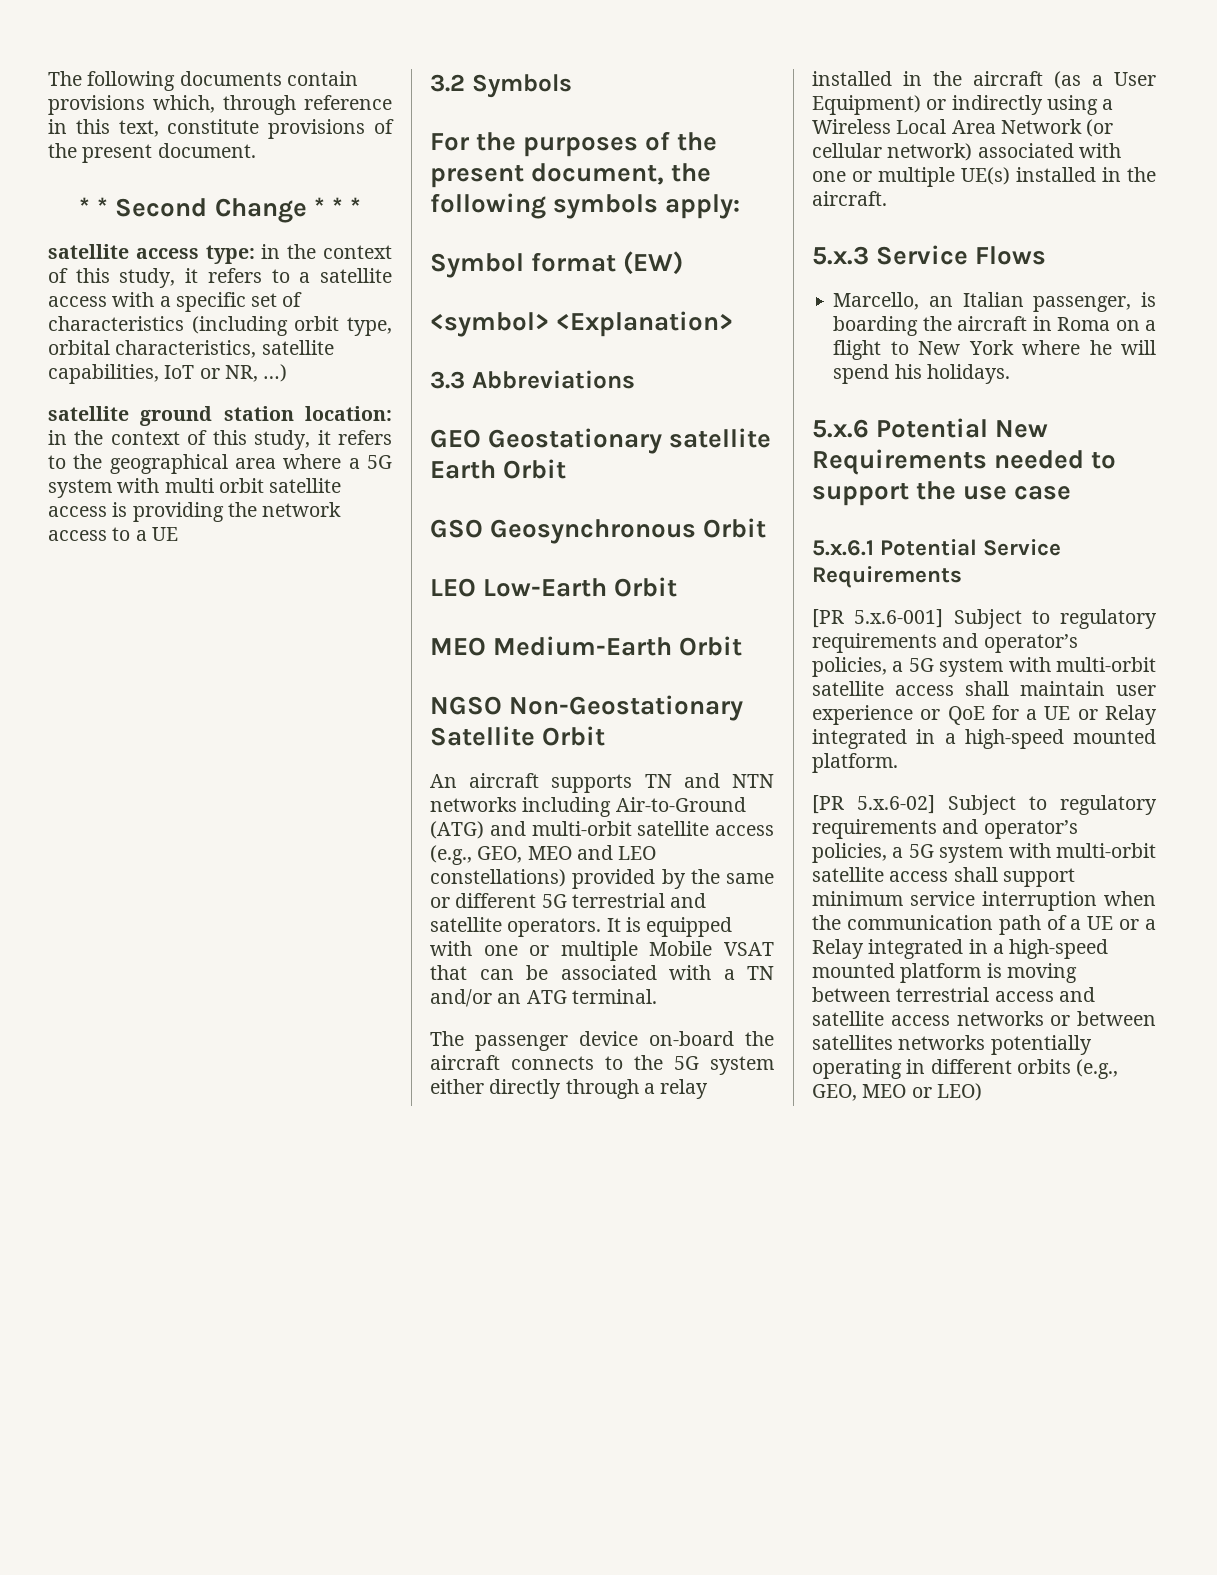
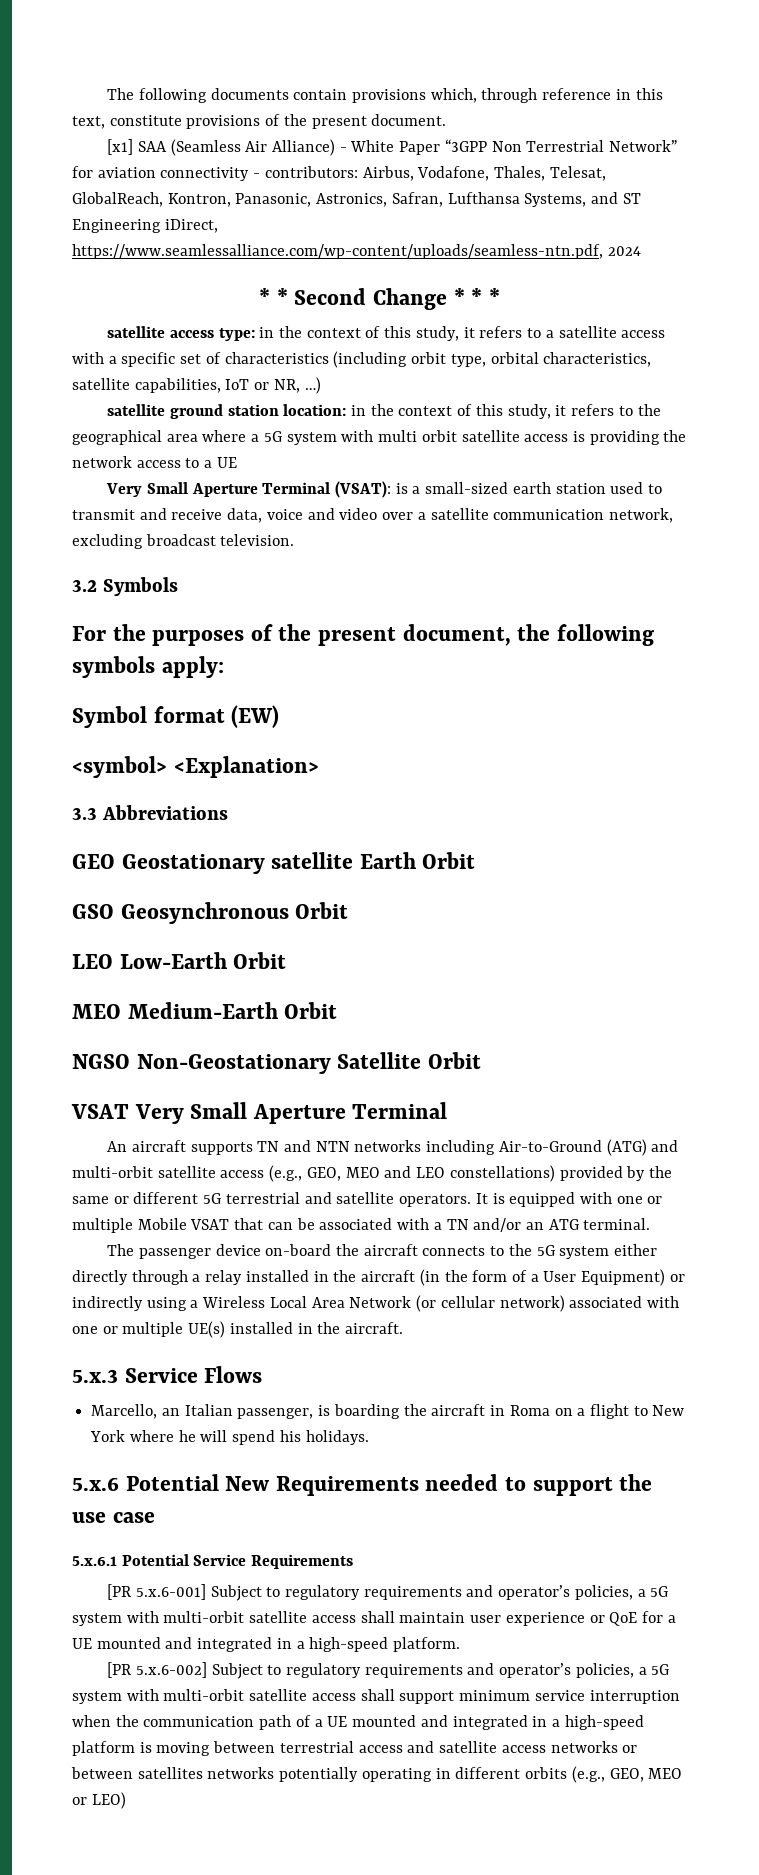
+ [x1] SAA (Seamless Air Alliance) - White Paper “3GPP Non Terrestrial Network” for aviation connectivity - contributors: Airbus, Vodafone, Thales, Telesat, GlobalReach, Kontron, Panasonic, Astronics, Safran, Lufthansa Systems, and ST Engineering iDirect, https://www.seamlessalliance.com/wp-content/uploads/seamless-ntn.pdf, 2024
+ Very Small Aperture Terminal (VSAT): is a small-sized earth station used to transmit and receive data, voice and video over a satellite communication network, excluding broadcast television.
+ VSAT Very Small Aperture Terminal
- The passenger device on-board the aircraft connects to the 5G system either directly through a relay installed in the aircraft (as a User Equipment) or indirectly using a Wireless Local Area Network (or cellular network) associated with one or multiple UE(s) installed in the aircraft.
+ The passenger device on-board the aircraft connects to the 5G system either directly through a relay installed in the aircraft (in the form of a User Equipment) or indirectly using a Wireless Local Area Network (or cellular network) associated with one or multiple UE(s) installed in the aircraft.
- [PR 5.x.6-001] Subject to regulatory requirements and operator’s policies, a 5G system with multi-orbit satellite access shall maintain user experience or QoE for a UE or Relay integrated in a high-speed mounted platform.
+ [PR 5.x.6-001] Subject to regulatory requirements and operator’s policies, a 5G system with multi-orbit satellite access shall maintain user experience or QoE for a UE mounted and integrated in a high-speed platform.
- [PR 5.x.6-02] Subject to regulatory requirements and operator’s policies, a 5G system with multi-orbit satellite access shall support minimum service interruption when the communication path of a UE or a Relay integrated in a high-speed mounted platform is moving between terrestrial access and satellite access networks or between satellites networks potentially operating in different orbits (e.g., GEO, MEO or LEO)
+ [PR 5.x.6-002] Subject to regulatory requirements and operator’s policies, a 5G system with multi-orbit satellite access shall support minimum service interruption when the communication path of a UE mounted and integrated in a high-speed platform is moving between terrestrial access and satellite access networks or between satellites networks potentially operating in different orbits (e.g., GEO, MEO or LEO)

